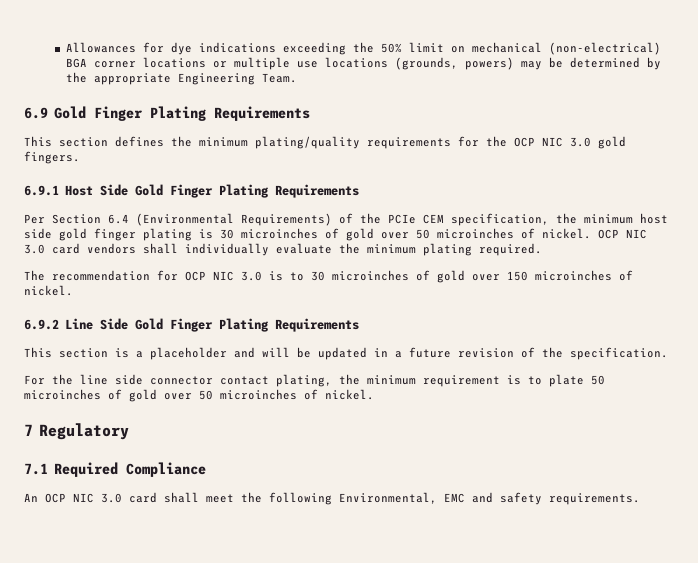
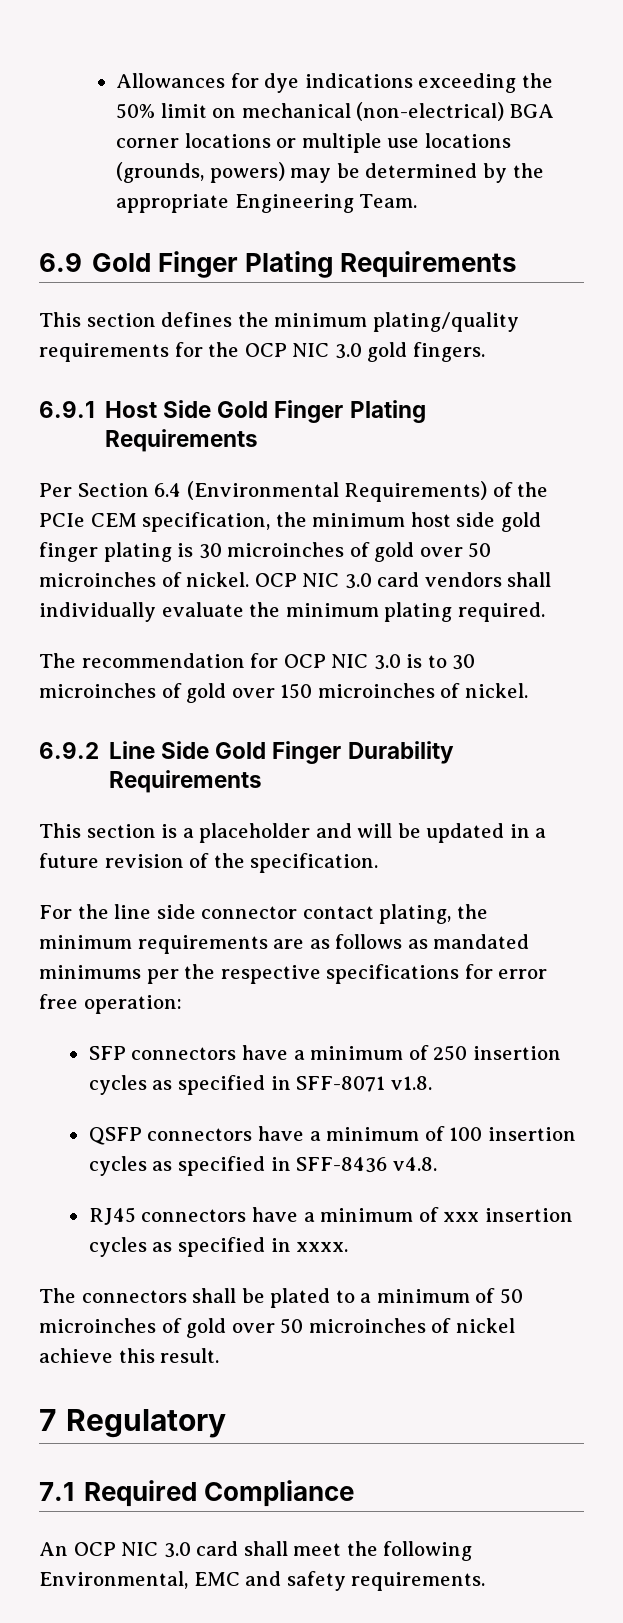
- 6.9.2 Line Side Gold Finger Plating Requirements
+ 6.9.2 Line Side Gold Finger Durability Requirements
- For the line side connector contact plating, the minimum requirement is to plate 50 microinches of gold over 50 microinches of nickel.
+ For the line side connector contact plating, the minimum requirements are as follows as mandated minimums per the respective specifications for error free operation:
+ SFP connectors have a minimum of 250 insertion cycles as specified in SFF-8071 v1.8.
+ QSFP connectors have a minimum of 100 insertion cycles as specified in SFF-8436 v4.8.
+ RJ45 connectors have a minimum of xxx insertion cycles as specified in xxxx.
+ The connectors shall be plated to a minimum of 50 microinches of gold over 50 microinches of nickel achieve this result.

